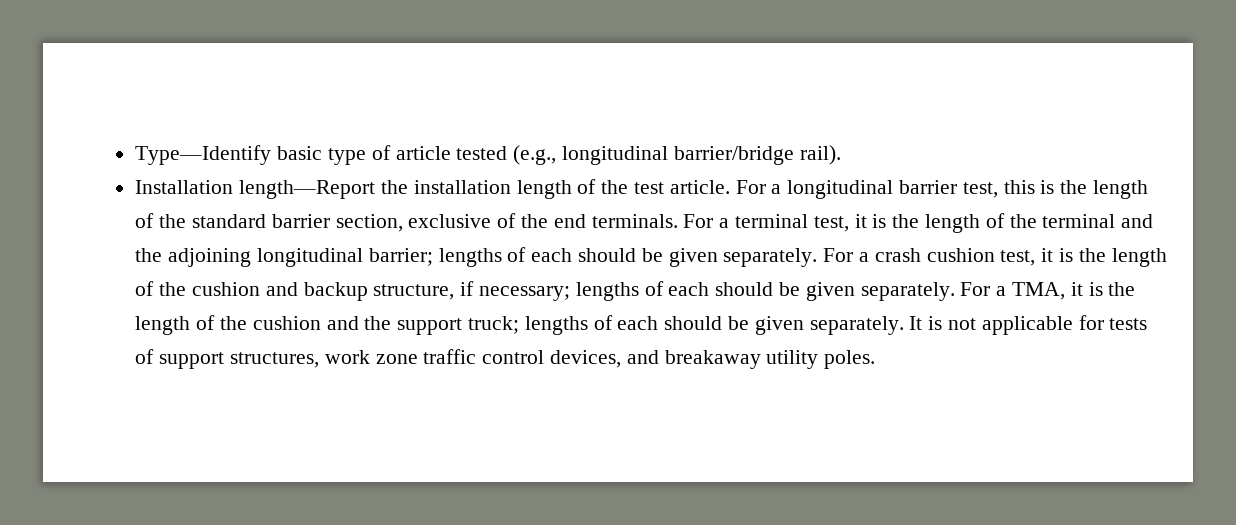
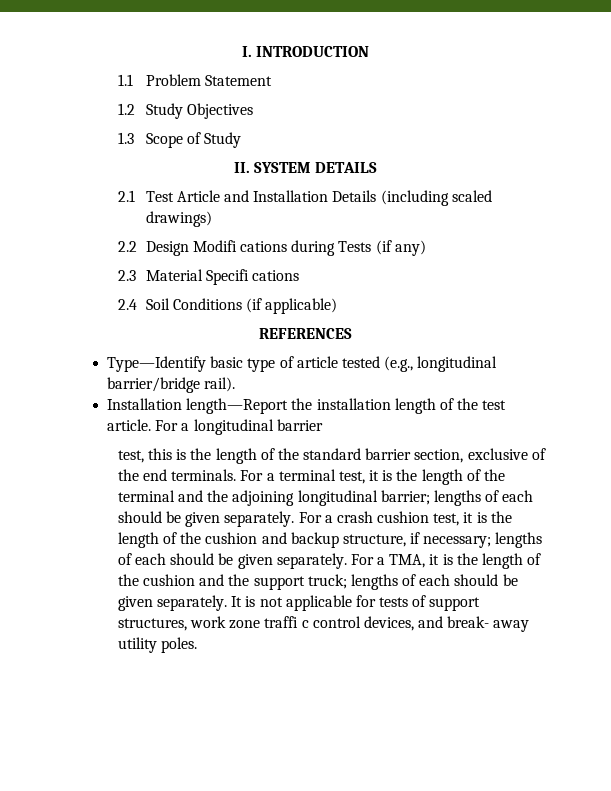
+ I. INTRODUCTION
+ 1.1 Problem Statement
+ 1.2 Study Objectives
+ 1.3 Scope of Study
+ II. SYSTEM DETAILS
+ 2.1 Test Article and Installation Details (including scaled drawings)
+ 2.2 Design Modifi cations during Tests (if any)
+ 2.3 Material Specifi cations
+ 2.4 Soil Conditions (if applicable)
+ REFERENCES
- For a longitudinal barrier test, this is the length of the standard barrier section, exclusive of the end terminals.
+ For a longitudinal barrier
+ test, this is the length of the standard barrier section, exclusive of the end terminals.
- It is not applicable for tests of support structures, work zone traffic control devices, and breakaway utility poles.
+ It is not applicable for tests of support structures, work zone traffi c control devices, and break- away utility poles.

